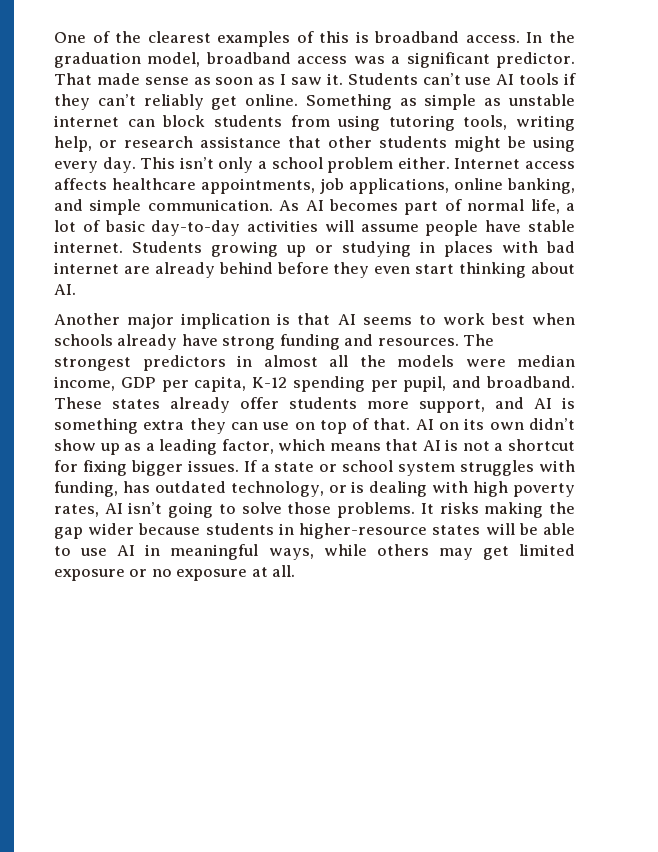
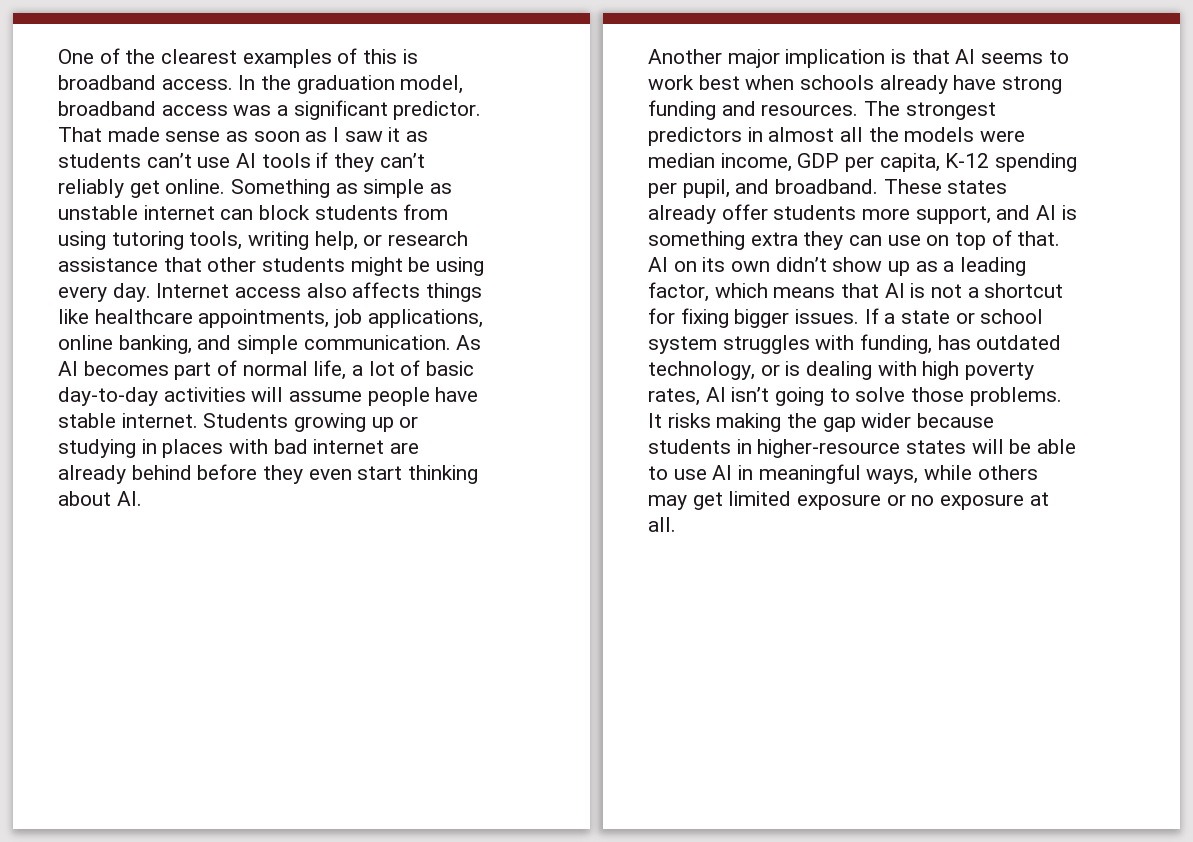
- That made sense as soon as I saw it. Students can’t use AI tools if they can’t reliably get online.
+ That made sense as soon as I saw it as students can’t use AI tools if they can’t reliably get online.
- This isn’t only a school problem either. Internet access affects healthcare appointments, job applications, online banking, and simple communication.
+ Internet access also affects things like healthcare appointments, job applications, online banking, and simple communication.

